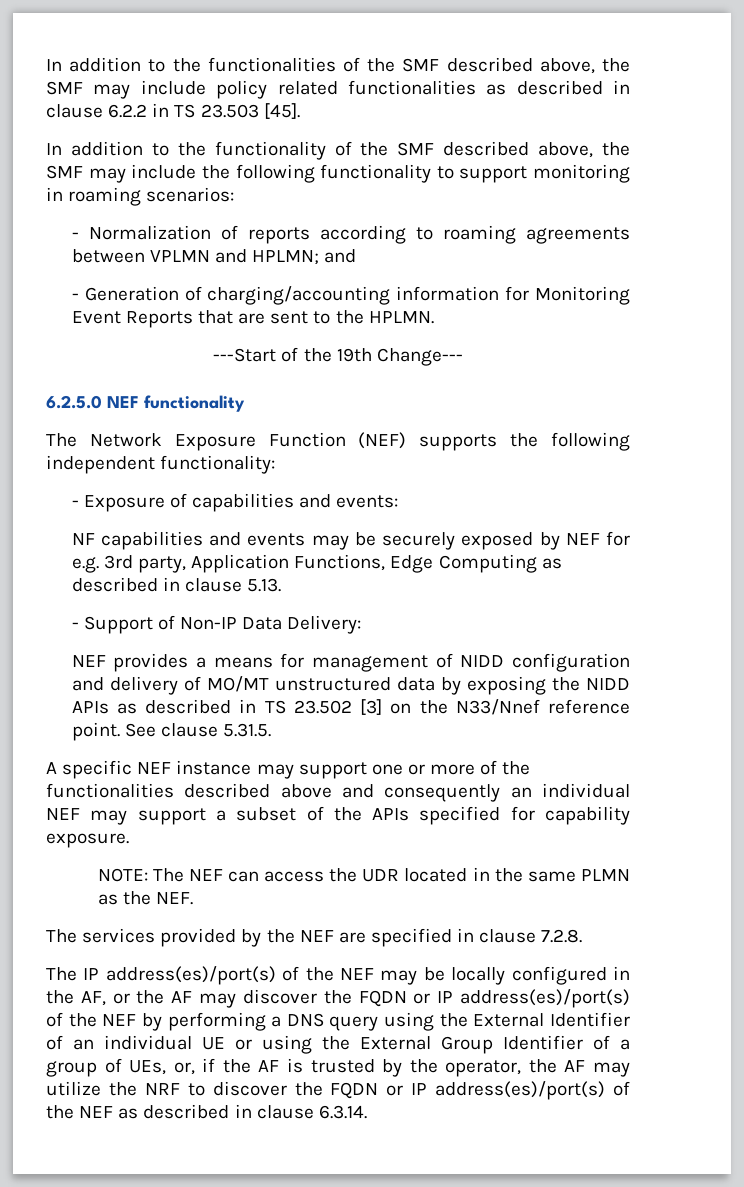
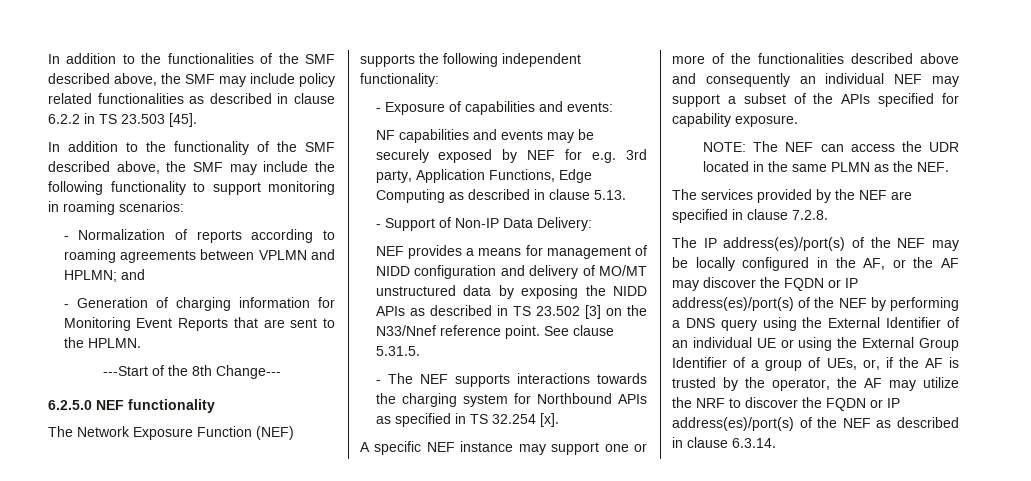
- - Generation of charging/accounting information for Monitoring Event Reports that are sent to the HPLMN.
+ - Generation of charging information for Monitoring Event Reports that are sent to the HPLMN.
- ---Start of the 19th Change---
+ ---Start of the 8th Change---
+ - The NEF supports interactions towards the charging system for Northbound APIs as specified in TS 32.254 [x].

